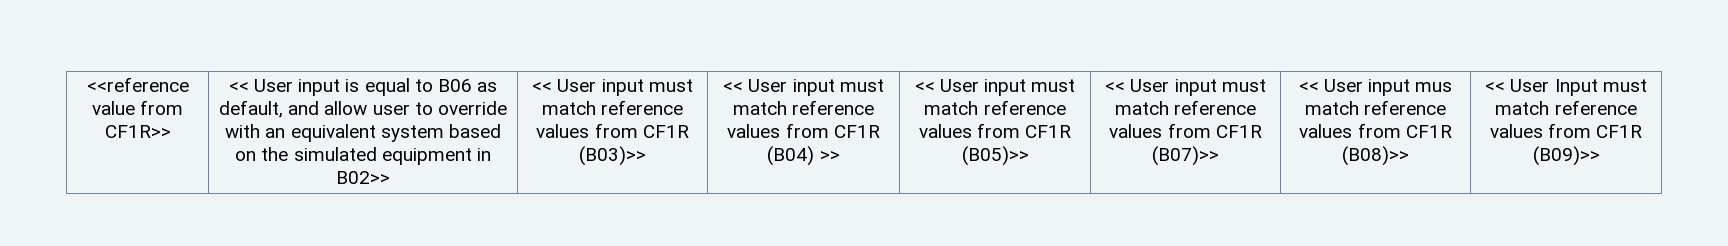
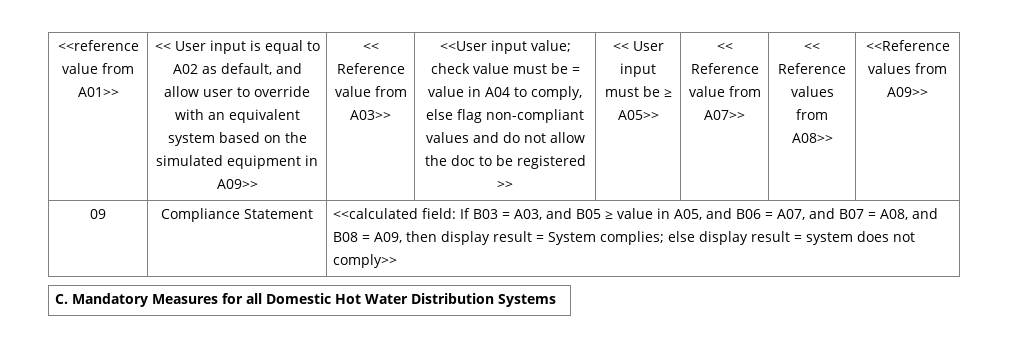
- <<reference value from CF1R>>
+ <<reference value from A01>>
- << User input is equal to B06 as default, and allow user to override with an equivalent system based on the simulated equipment in B02>> | << User input must match reference values from CF1R (B03)>> | << User input must match reference values from CF1R (B04) >>
+ << User input is equal to A02 as default, and allow user to override with an equivalent system based on the simulated equipment in A09>> | << Reference value from A03>> | <<User input value; check value must be = value in A04 to comply, else flag non-compliant values and do not allow the doc to be registered >>
- << User input must match reference values from CF1R (B05)>> | << User input must match reference values from CF1R (B07)>> | << User input mus match reference values from CF1R (B08)>> | << User Input must match reference values from CF1R (B09)>>
+ << User input must be ≥ A05>> | << Reference value from A07>> | << Reference values from A08>> | <<Reference values from A09>>
+ 09 | Compliance Statement | <<calculated field: If B03 = A03, and B05 ≥ value in A05, and B06 = A07, and B07 = A08, and B08 = A09, then display result = System complies; else display result = system does not comply>>
+ C. Mandatory Measures for all Domestic Hot Water Distribution Systems

